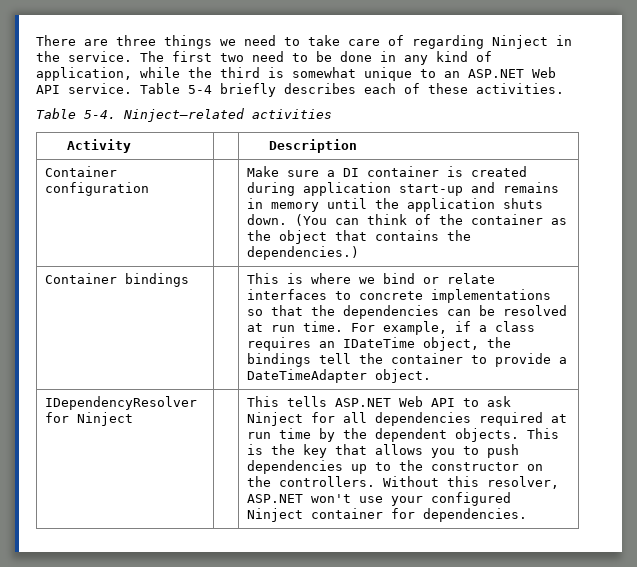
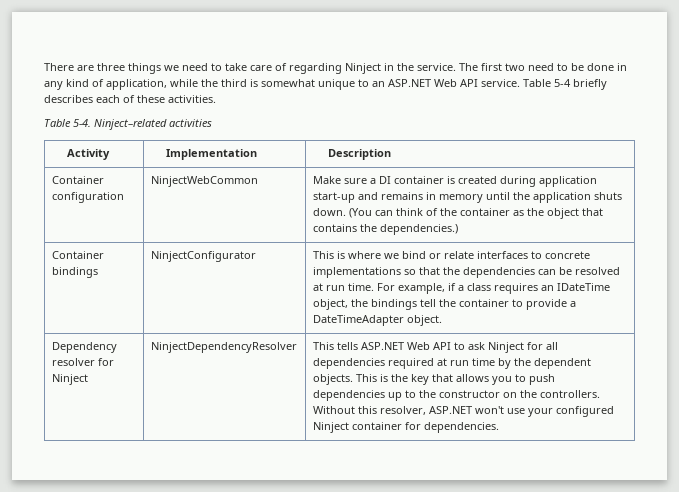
- Activity | | Description
+ Activity | Implementation | Description
- Container configuration | | Make sure a DI container is created during application start-up and remains in memory until the application shuts down. (You can think of the container as the object that contains the dependencies.)
+ Container configuration | NinjectWebCommon | Make sure a DI container is created during application start-up and remains in memory until the application shuts down. (You can think of the container as the object that contains the dependencies.)
+ NinjectConfigurator
- IDependencyResolver for Ninject
+ Dependency resolver for Ninject
+ NinjectDependencyResolver

